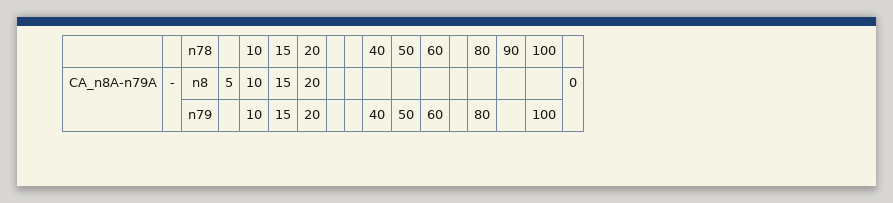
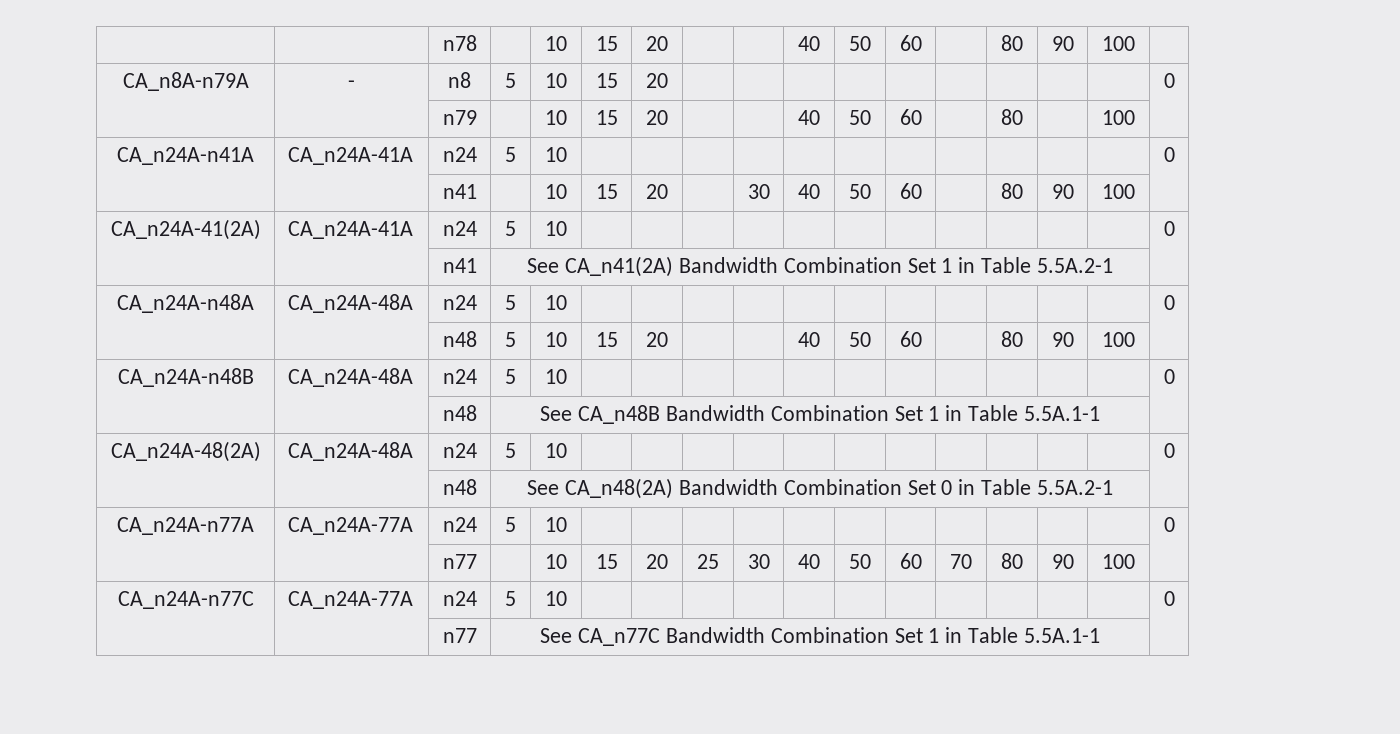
+ CA_n24A-n41A | CA_n24A-41A | n24 | 5 | 10 | | | | | | | | | | | | 0
+ | | n41 | | 10 | 15 | 20 | | 30 | 40 | 50 | 60 | | 80 | 90 | 100 |
+ CA_n24A-41(2A) | CA_n24A-41A | n24 | 5 | 10 | | | | | | | | | | | | 0
+ | | n41 | See CA_n41(2A) Bandwidth Combination Set 1 in Table 5.5A.2-1 |
+ CA_n24A-n48A | CA_n24A-48A | n24 | 5 | 10 | | | | | | | | | | | | 0
+ | | n48 | 5 | 10 | 15 | 20 | | | 40 | 50 | 60 | | 80 | 90 | 100 |
+ CA_n24A-n48B | CA_n24A-48A | n24 | 5 | 10 | | | | | | | | | | | | 0
+ | | n48 | See CA_n48B Bandwidth Combination Set 1 in Table 5.5A.1-1 |
+ CA_n24A-48(2A) | CA_n24A-48A | n24 | 5 | 10 | | | | | | | | | | | | 0
+ | | n48 | See CA_n48(2A) Bandwidth Combination Set 0 in Table 5.5A.2-1 |
+ CA_n24A-n77A | CA_n24A-77A | n24 | 5 | 10 | | | | | | | | | | | | 0
+ | | n77 | | 10 | 15 | 20 | 25 | 30 | 40 | 50 | 60 | 70 | 80 | 90 | 100 |
+ CA_n24A-n77C | CA_n24A-77A | n24 | 5 | 10 | | | | | | | | | | | | 0
+ | | n77 | See CA_n77C Bandwidth Combination Set 1 in Table 5.5A.1-1 |

